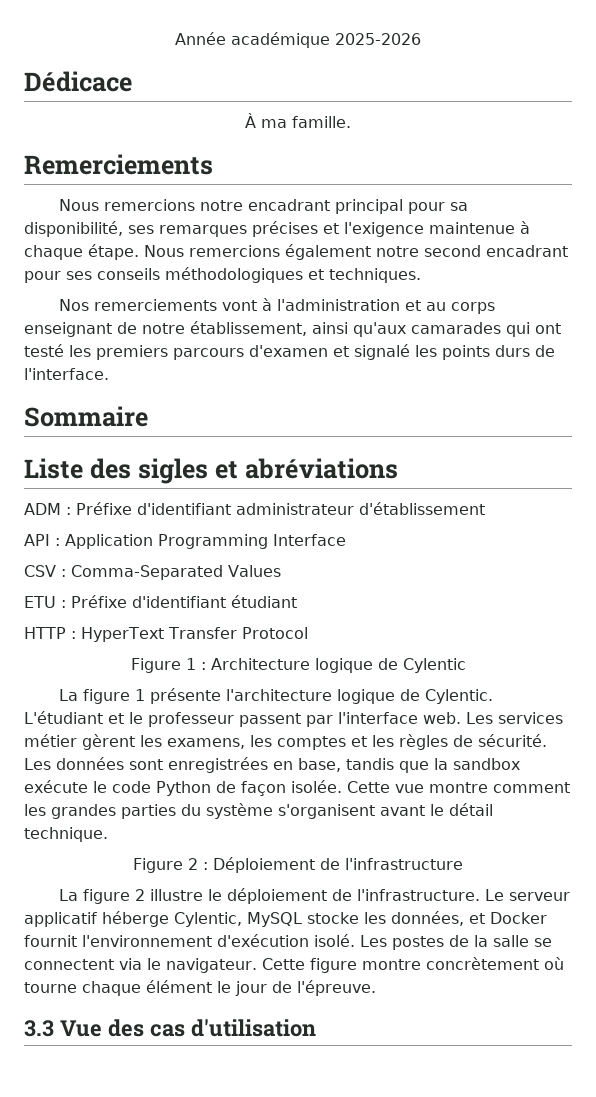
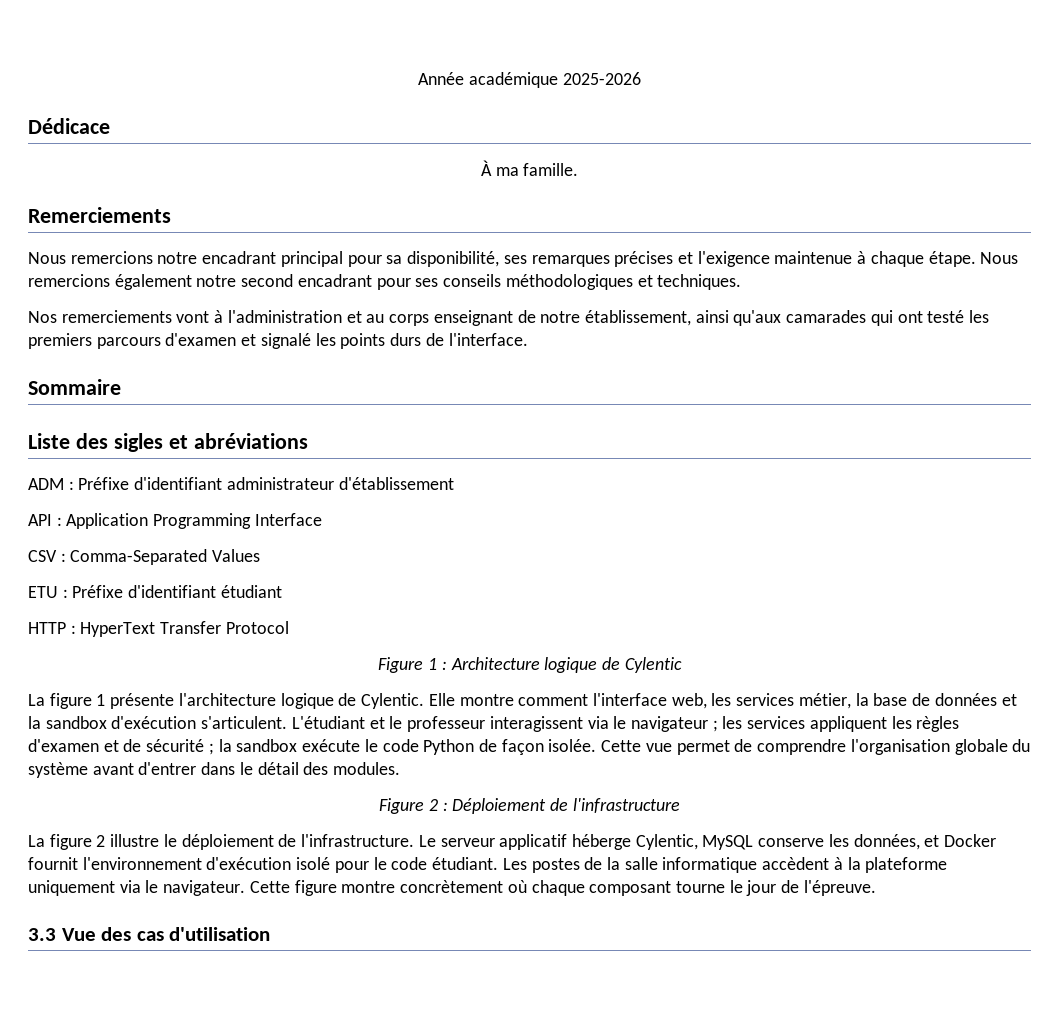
- L'étudiant et le professeur passent par l'interface web. Les services métier gèrent les examens, les comptes et les règles de sécurité. Les données sont enregistrées en base, tandis que la sandbox exécute le code Python de façon isolée.
+ Elle montre comment l'interface web, les services métier, la base de données et la sandbox d'exécution s'articulent. L'étudiant et le professeur interagissent via le navigateur ; les services appliquent les règles d'examen et de sécurité ; la sandbox exécute le code Python de façon isolée.
- Cette vue montre comment les grandes parties du système s'organisent avant le détail technique.
+ Cette vue permet de comprendre l'organisation globale du système avant d'entrer dans le détail des modules.
- Le serveur applicatif héberge Cylentic, MySQL stocke les données, et Docker fournit l'environnement d'exécution isolé.
+ Le serveur applicatif héberge Cylentic, MySQL conserve les données, et Docker fournit l'environnement d'exécution isolé pour le code étudiant.
- Les postes de la salle se connectent via le navigateur.
+ Les postes de la salle informatique accèdent à la plateforme uniquement via le navigateur.
- Cette figure montre concrètement où tourne chaque élément le jour de l'épreuve.
+ Cette figure montre concrètement où chaque composant tourne le jour de l'épreuve.

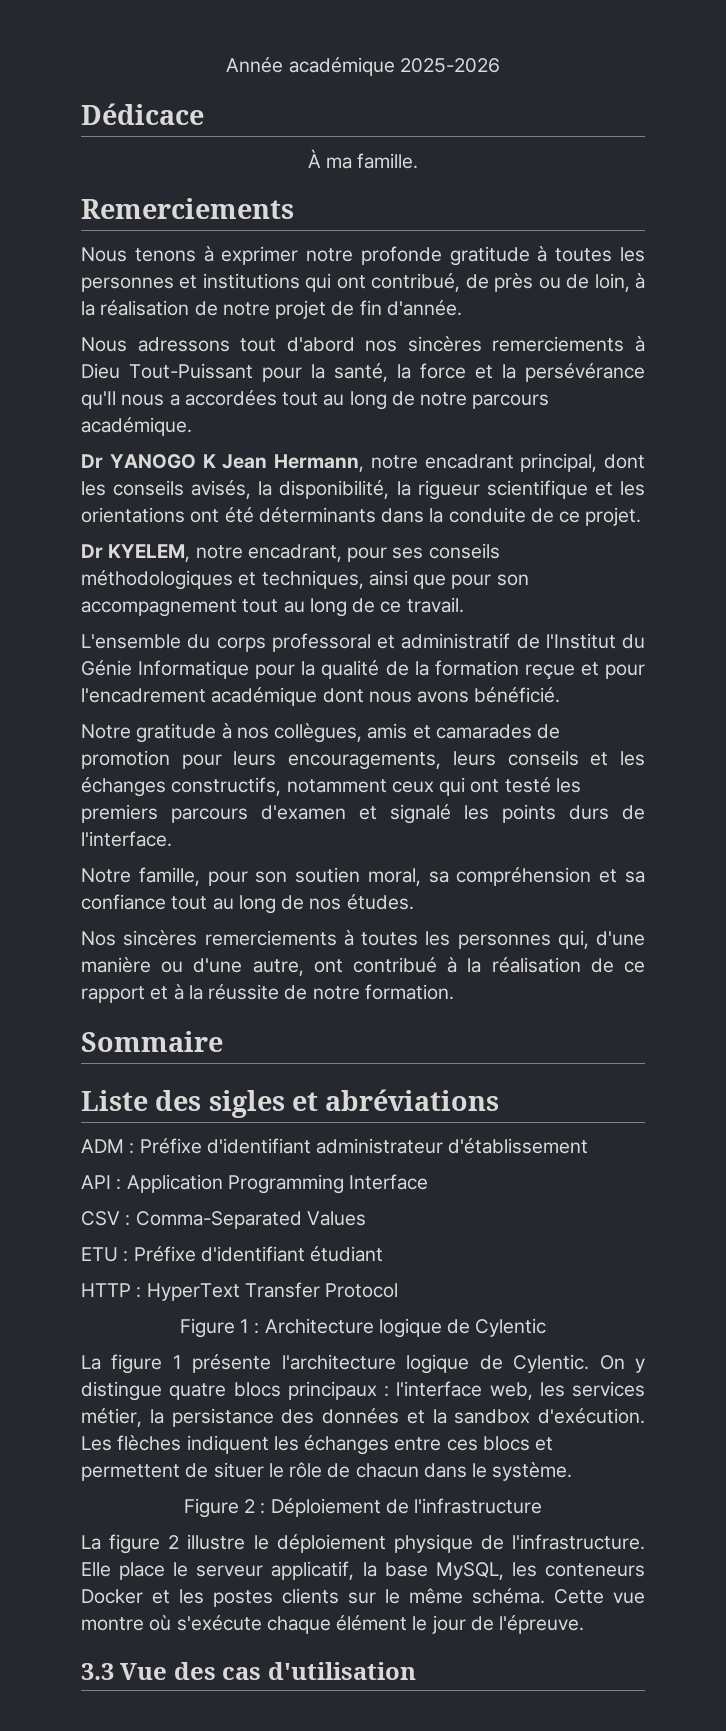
- Nous remercions notre encadrant principal pour sa disponibilité, ses remarques précises et l'exigence maintenue à chaque étape. Nous remercions également notre second encadrant pour ses conseils méthodologiques et techniques.
- Nos remerciements vont à l'administration et au corps enseignant de notre établissement, ainsi qu'aux camarades qui ont testé les premiers parcours d'examen et signalé les points durs de l'interface.
+ Nous tenons à exprimer notre profonde gratitude à toutes les personnes et institutions qui ont contribué, de près ou de loin, à la réalisation de notre projet de fin d'année.
+ Nous adressons tout d'abord nos sincères remerciements à Dieu Tout-Puissant pour la santé, la force et la persévérance qu'Il nous a accordées tout au long de notre parcours académique.
+ Dr YANOGO K Jean Hermann, notre encadrant principal, dont les conseils avisés, la disponibilité, la rigueur scientifique et les orientations ont été déterminants dans la conduite de ce projet.
+ Dr KYELEM, notre encadrant, pour ses conseils méthodologiques et techniques, ainsi que pour son accompagnement tout au long de ce travail.
+ L'ensemble du corps professoral et administratif de l'Institut du Génie Informatique pour la qualité de la formation reçue et pour l'encadrement académique dont nous avons bénéficié.
+ Notre gratitude à nos collègues, amis et camarades de promotion pour leurs encouragements, leurs conseils et les échanges constructifs, notamment ceux qui ont testé les premiers parcours d'examen et signalé les points durs de l'interface.
+ Notre famille, pour son soutien moral, sa compréhension et sa confiance tout au long de nos études.
+ Nos sincères remerciements à toutes les personnes qui, d'une manière ou d'une autre, ont contribué à la réalisation de ce rapport et à la réussite de notre formation.
- Elle montre comment l'interface web, les services métier, la base de données et la sandbox d'exécution s'articulent. L'étudiant et le professeur interagissent via le navigateur ; les services appliquent les règles d'examen et de sécurité ; la sandbox exécute le code Python de façon isolée. Cette vue permet de comprendre l'organisation globale du système avant d'entrer dans le détail des modules.
+ On y distingue quatre blocs principaux : l'interface web, les services métier, la persistance des données et la sandbox d'exécution. Les flèches indiquent les échanges entre ces blocs et permettent de situer le rôle de chacun dans le système.
- La figure 2 illustre le déploiement de l'infrastructure.
+ La figure 2 illustre le déploiement physique de l'infrastructure.
- Le serveur applicatif héberge Cylentic, MySQL conserve les données, et Docker fournit l'environnement d'exécution isolé pour le code étudiant. Les postes de la salle informatique accèdent à la plateforme uniquement via le navigateur. Cette figure montre concrètement où chaque composant tourne le jour de l'épreuve.
+ Elle place le serveur applicatif, la base MySQL, les conteneurs Docker et les postes clients sur le même schéma. Cette vue montre où s'exécute chaque élément le jour de l'épreuve.

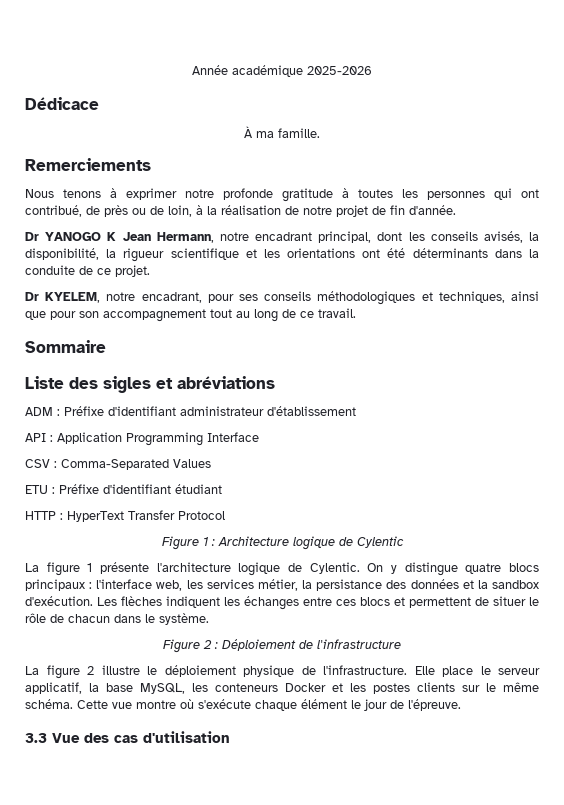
- Nous tenons à exprimer notre profonde gratitude à toutes les personnes et institutions qui ont contribué, de près ou de loin, à la réalisation de notre projet de fin d'année.
+ Nous tenons à exprimer notre profonde gratitude à toutes les personnes qui ont contribué, de près ou de loin, à la réalisation de notre projet de fin d'année.
- Nous adressons tout d'abord nos sincères remerciements à Dieu Tout-Puissant pour la santé, la force et la persévérance qu'Il nous a accordées tout au long de notre parcours académique.
- L'ensemble du corps professoral et administratif de l'Institut du Génie Informatique pour la qualité de la formation reçue et pour l'encadrement académique dont nous avons bénéficié.
- Notre gratitude à nos collègues, amis et camarades de promotion pour leurs encouragements, leurs conseils et les échanges constructifs, notamment ceux qui ont testé les premiers parcours d'examen et signalé les points durs de l'interface.
- Notre famille, pour son soutien moral, sa compréhension et sa confiance tout au long de nos études.
- Nos sincères remerciements à toutes les personnes qui, d'une manière ou d'une autre, ont contribué à la réalisation de ce rapport et à la réussite de notre formation.

